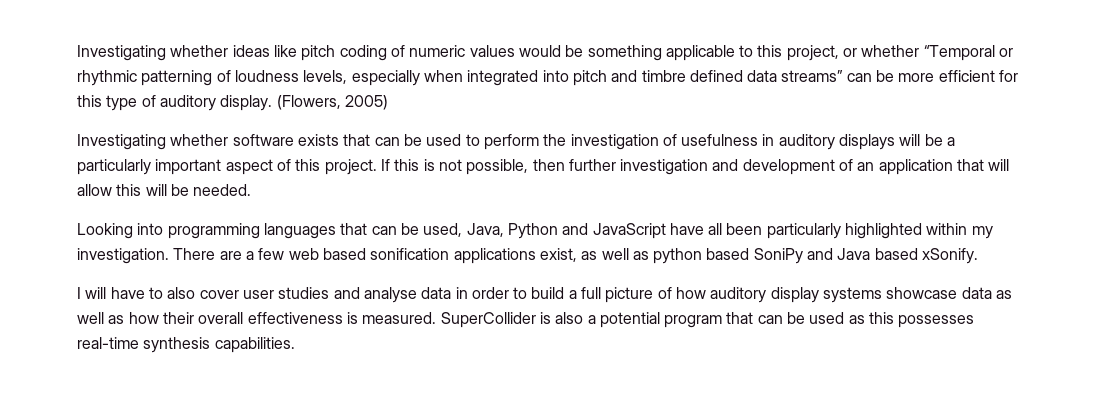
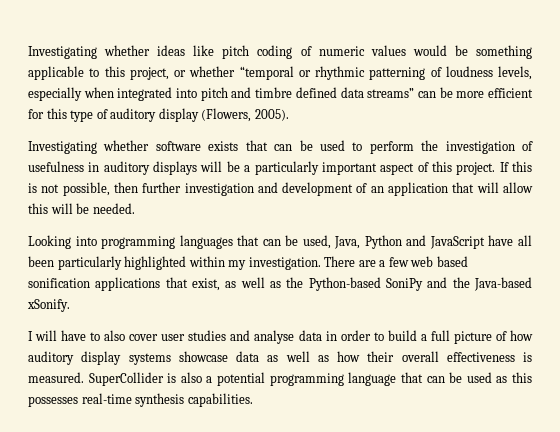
- Investigating whether ideas like pitch coding of numeric values would be something applicable to this project, or whether “Temporal or rhythmic patterning of loudness levels, especially when integrated into pitch and timbre defined data streams” can be more efficient for this type of auditory display. (Flowers, 2005)
+ Investigating whether ideas like pitch coding of numeric values would be something applicable to this project, or whether “temporal or rhythmic patterning of loudness levels, especially when integrated into pitch and timbre defined data streams” can be more efficient for this type of auditory display (Flowers, 2005).
- There are a few web based sonification applications exist, as well as python based SoniPy and Java based xSonify.
+ There are a few web based sonification applications that exist, as well as the Python-based SoniPy and the Java-based xSonify.
- SuperCollider is also a potential program that can be used as this possesses real-time synthesis capabilities.
+ SuperCollider is also a potential programming language that can be used as this possesses real-time synthesis capabilities.

